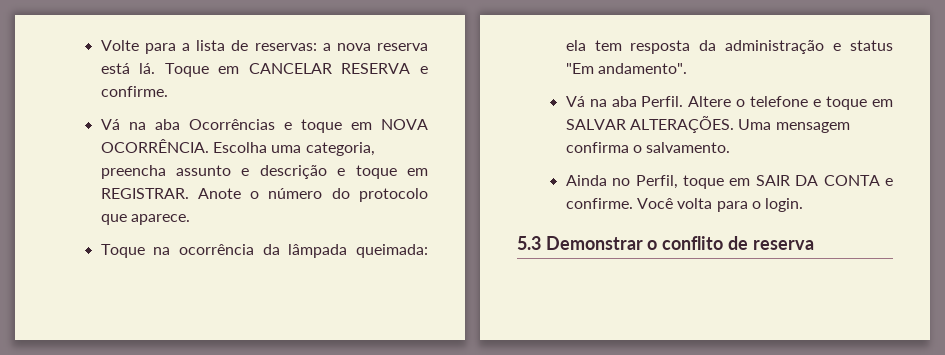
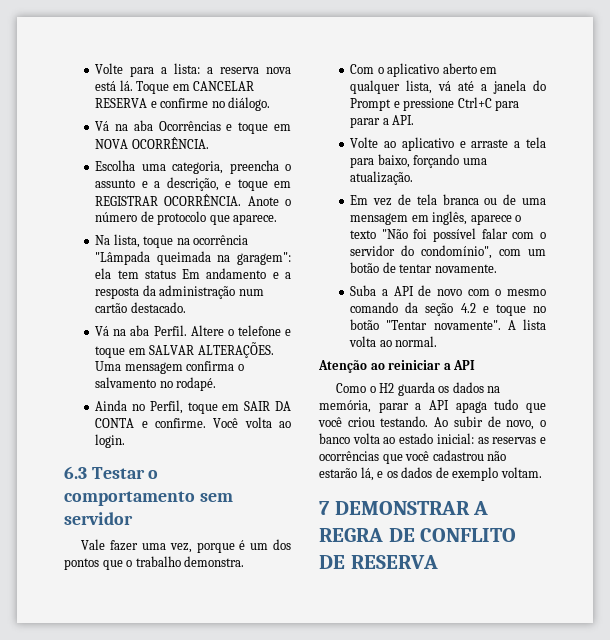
- Volte para a lista de reservas: a nova reserva está lá.
+ Volte para a lista: a reserva nova está lá.
- Toque em CANCELAR RESERVA e confirme.
+ Toque em CANCELAR RESERVA e confirme no diálogo.
- Vá na aba Ocorrências e toque em NOVA OCORRÊNCIA. Escolha uma categoria, preencha assunto e descrição e toque em REGISTRAR.
+ Vá na aba Ocorrências e toque em NOVA OCORRÊNCIA.
+ Escolha uma categoria, preencha o assunto e a descrição, e toque em REGISTRAR OCORRÊNCIA.
- Anote o número do protocolo que aparece.
+ Anote o número de protocolo que aparece.
- Toque na ocorrência da lâmpada queimada: ela tem resposta da administração e status "Em andamento".
+ Na lista, toque na ocorrência "Lâmpada queimada na garagem": ela tem status Em andamento e a resposta da administração num cartão destacado.
- Uma mensagem confirma o salvamento.
+ Uma mensagem confirma o salvamento no rodapé.
- Você volta para o login.
+ Você volta ao login.
- 5.3 Demonstrar o conflito de reserva
+ 6.3 Testar o comportamento sem servidor
+ Vale fazer uma vez, porque é um dos pontos que o trabalho demonstra.
+ Com o aplicativo aberto em qualquer lista, vá até a janela do Prompt e pressione Ctrl+C para parar a API.
+ Volte ao aplicativo e arraste a tela para baixo, forçando uma atualização.
+ Em vez de tela branca ou de uma mensagem em inglês, aparece o texto "Não foi possível falar com o servidor do condomínio", com um botão de tentar novamente.
+ Suba a API de novo com o mesmo comando da seção 4.2 e toque no botão "Tentar novamente". A lista volta ao normal.
+ Atenção ao reiniciar a API
+ Como o H2 guarda os dados na memória, parar a API apaga tudo que você criou testando. Ao subir de novo, o banco volta ao estado inicial: as reservas e ocorrências que você cadastrou não estarão lá, e os dados de exemplo voltam.
+ 7 DEMONSTRAR A REGRA DE CONFLITO DE RESERVA

